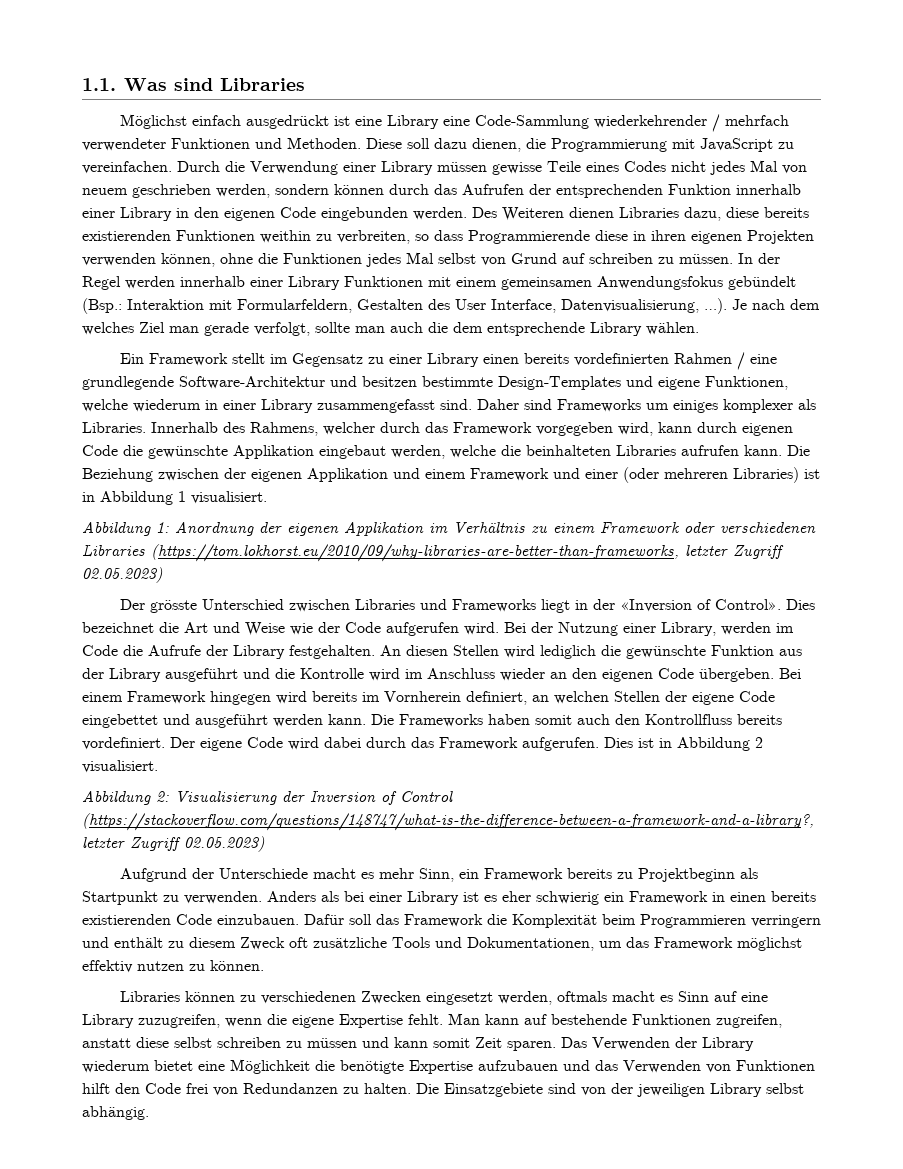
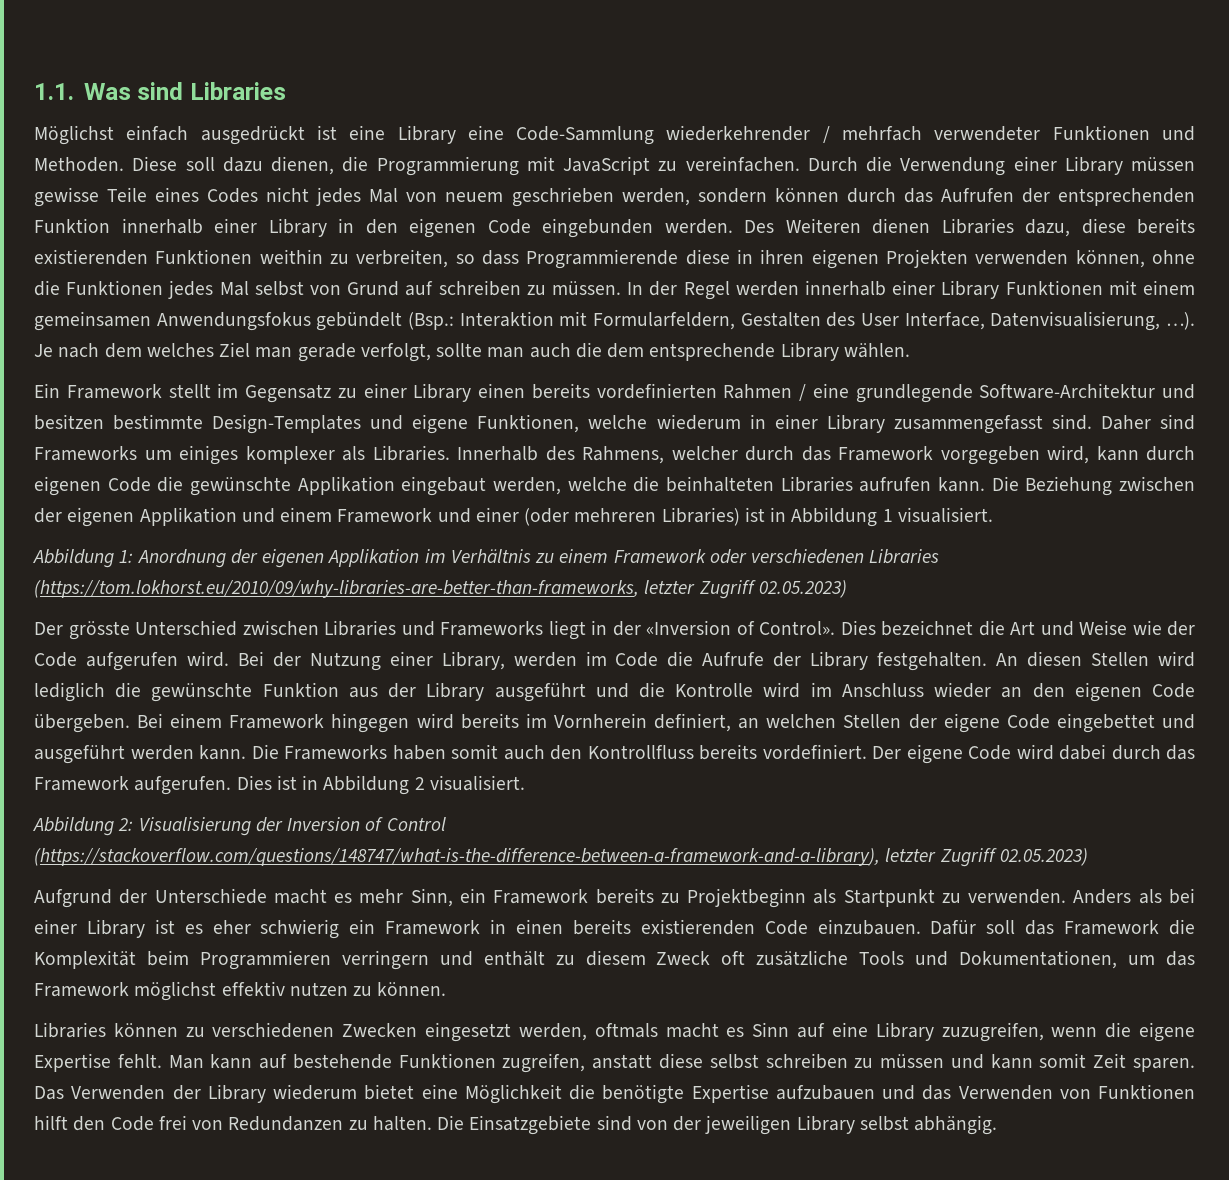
- Abbildung 2: Visualisierung der Inversion of Control (https://stackoverflow.com/questions/148747/what-is-the-difference-between-a-framework-and-a-library?, letzter Zugriff 02.05.2023)
+ Abbildung 2: Visualisierung der Inversion of Control (https://stackoverflow.com/questions/148747/what-is-the-difference-between-a-framework-and-a-library), letzter Zugriff 02.05.2023)

